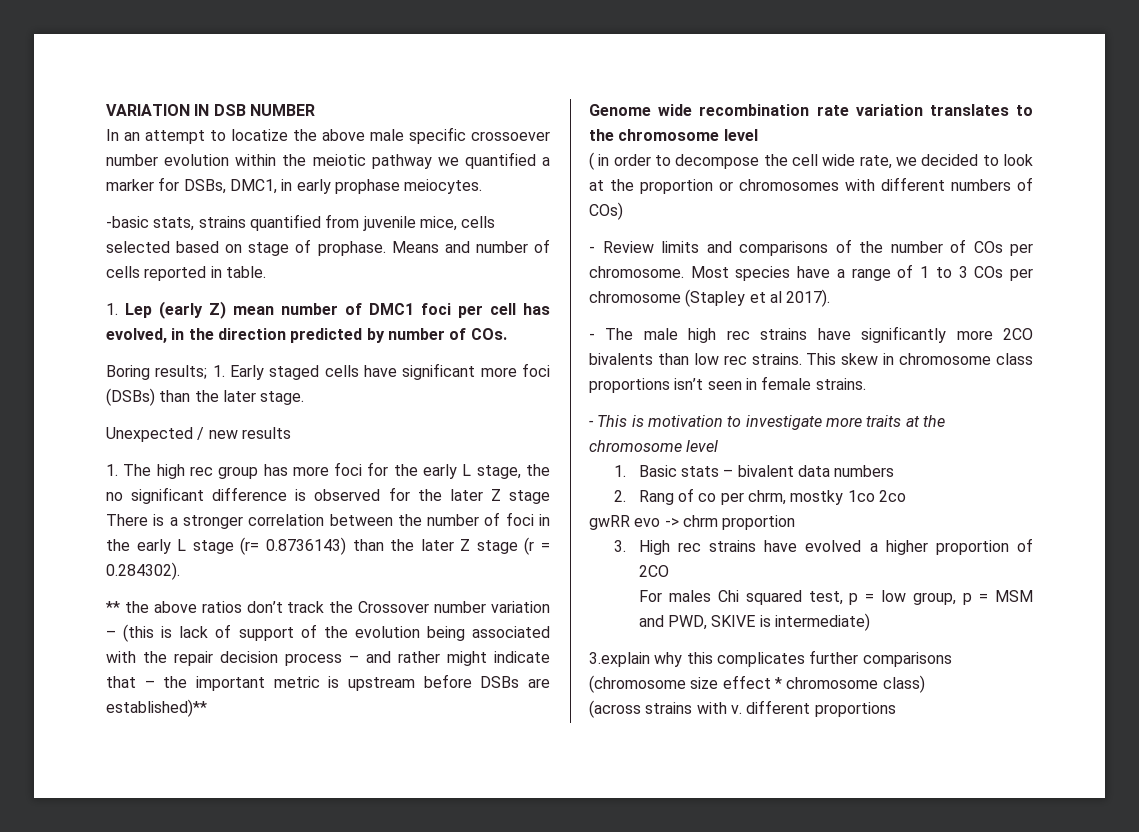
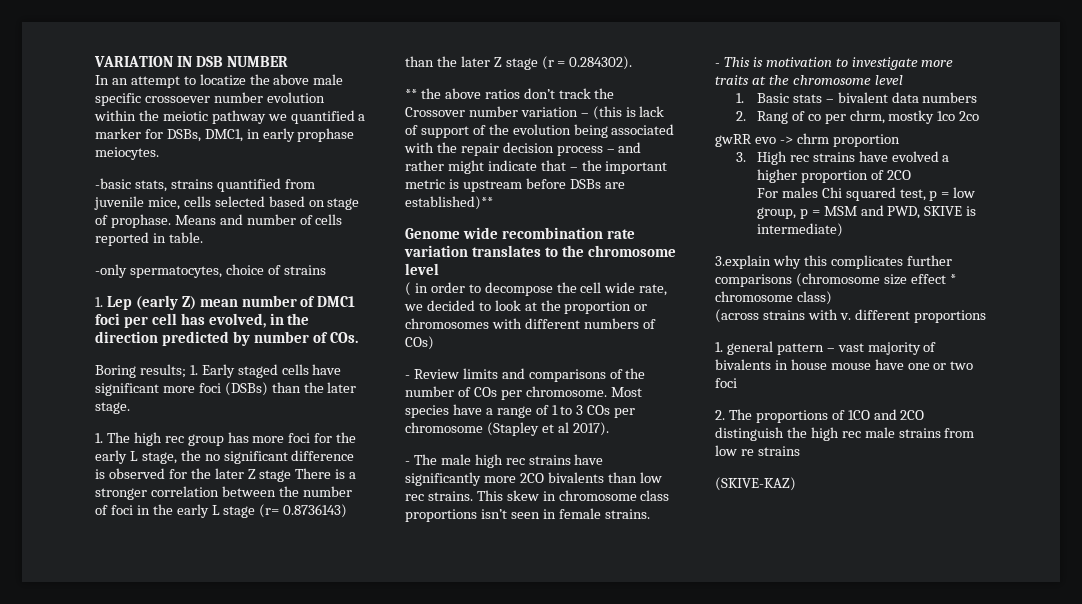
+ -only spermatocytes, choice of strains
- Unexpected / new results
+ 1. general pattern – vast majority of bivalents in house mouse have one or two foci
+ 2. The proportions of 1CO and 2CO distinguish the high rec male strains from low re strains
+ (SKIVE-KAZ)

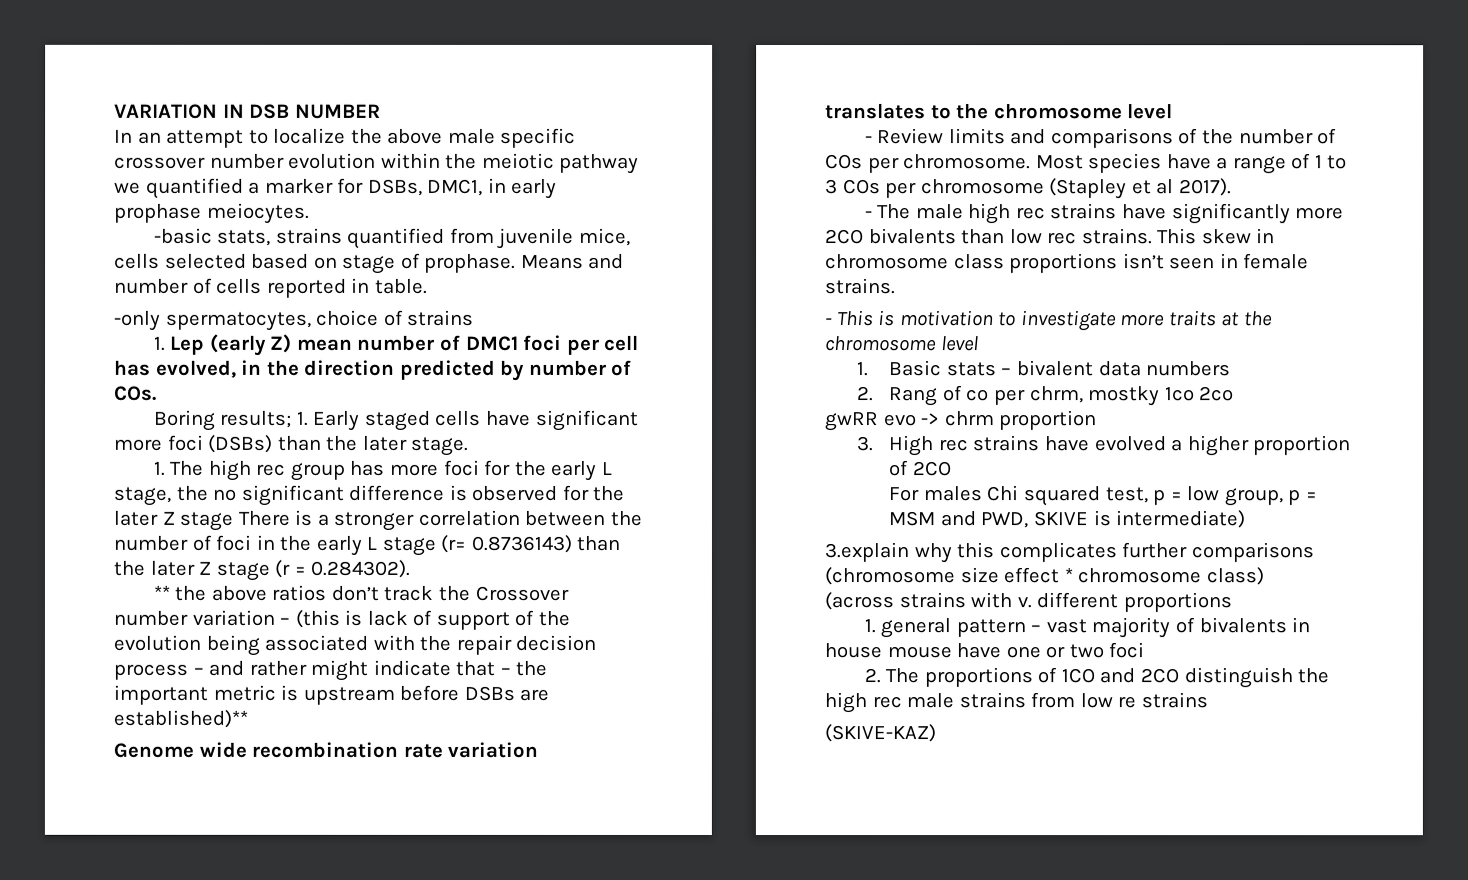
- In an attempt to locatize the above male specific crossoever number evolution within the meiotic pathway we quantified a marker for DSBs, DMC1, in early prophase meiocytes.
+ In an attempt to localize the above male specific crossover number evolution within the meiotic pathway we quantified a marker for DSBs, DMC1, in early prophase meiocytes.
- ( in order to decompose the cell wide rate, we decided to look at the proportion or chromosomes with different numbers of COs)

